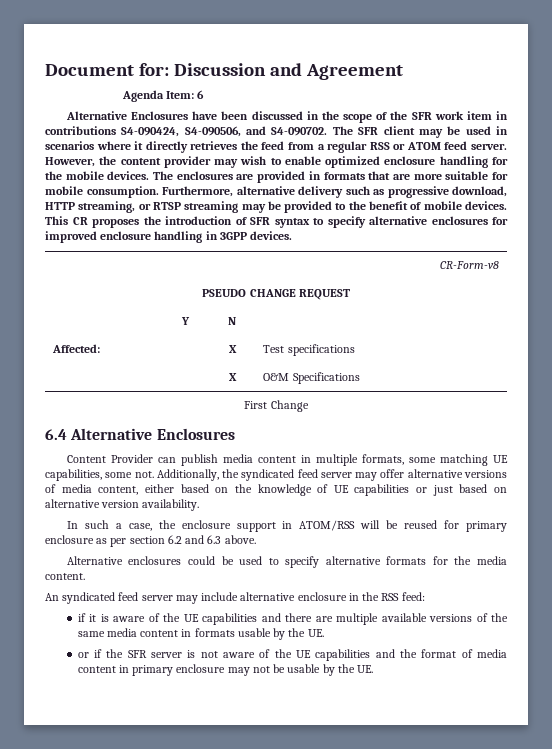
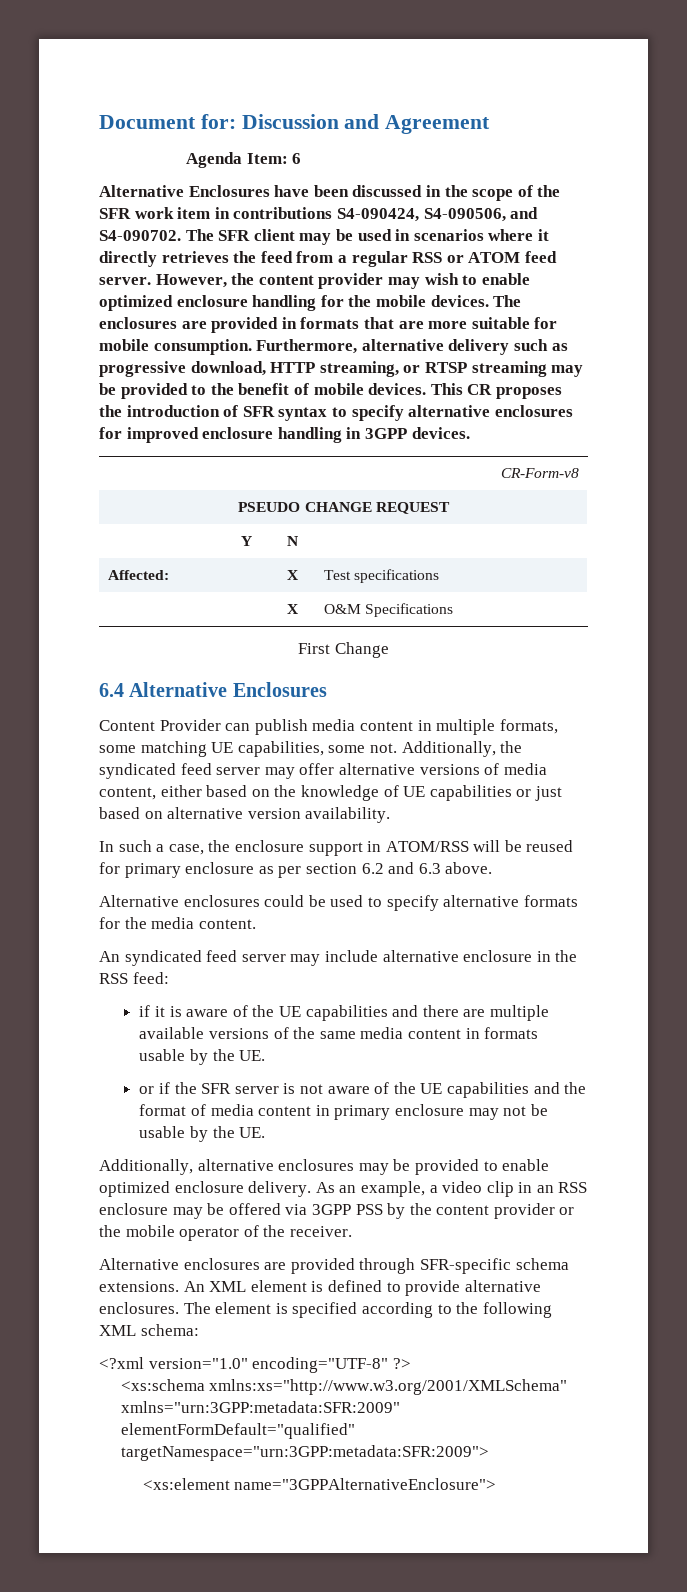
+ Additionally, alternative enclosures may be provided to enable optimized enclosure delivery. As an example, a video clip in an RSS enclosure may be offered via 3GPP PSS by the content provider or the mobile operator of the receiver.
+ Alternative enclosures are provided through SFR-specific schema extensions. An XML element is defined to provide alternative enclosures. The element is specified according to the following XML schema:
+ <?xml version="1.0" encoding="UTF-8" ?>
+ <xs:schema xmlns:xs="http://www.w3.org/2001/XMLSchema" xmlns="urn:3GPP:metadata:SFR:2009" elementFormDefault="qualified" targetNamespace="urn:3GPP:metadata:SFR:2009">
+ <xs:element name="3GPPAlternativeEnclosure">

